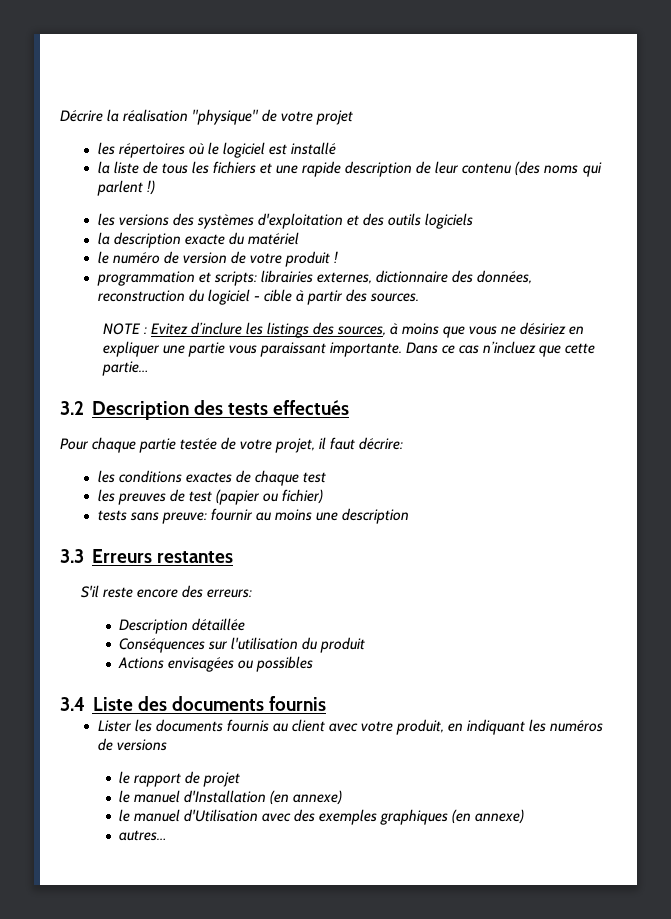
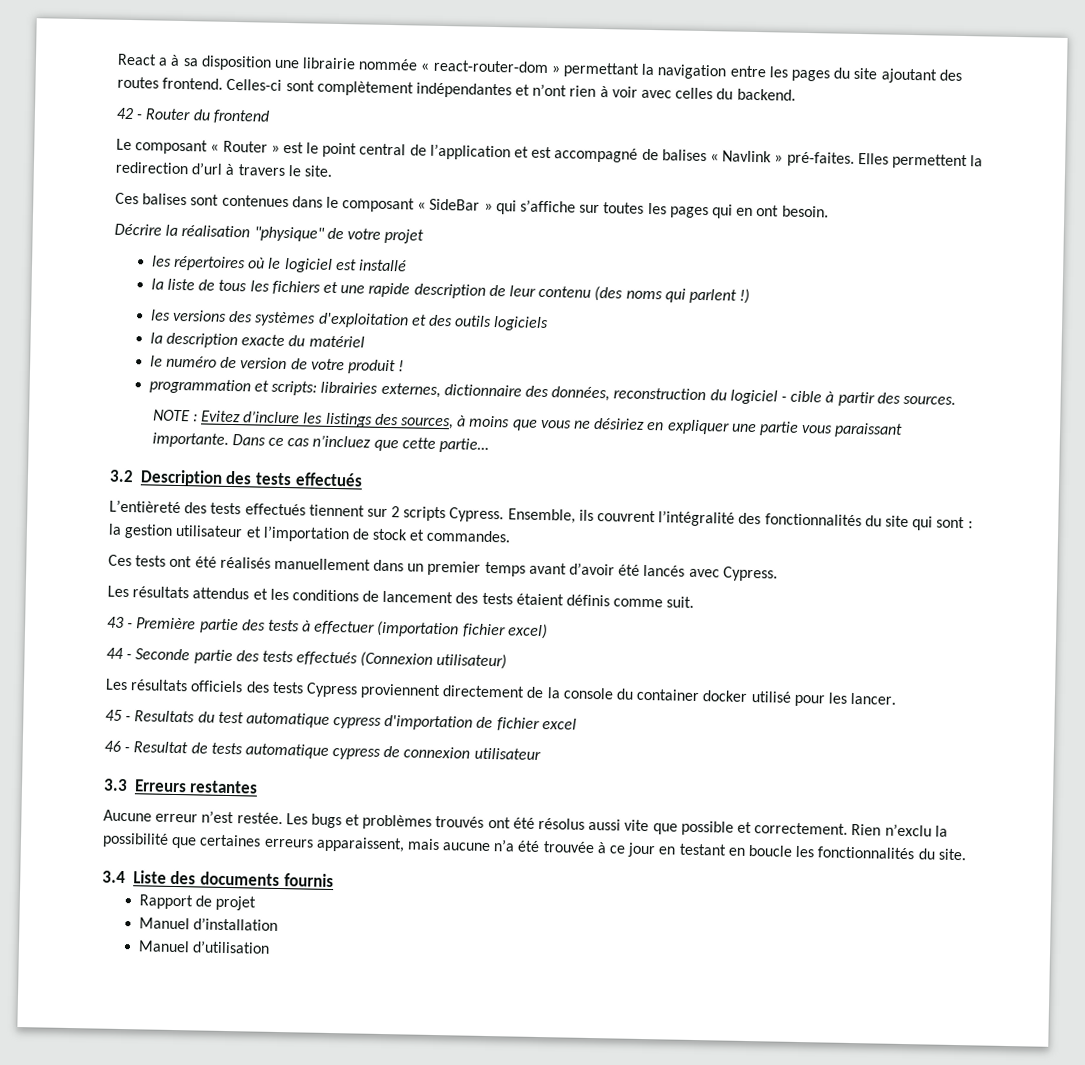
+ React a à sa disposition une librairie nommée « react-router-dom » permettant la navigation entre les pages du site ajoutant des routes frontend. Celles-ci sont complètement indépendantes et n’ont rien à voir avec celles du backend.
+ 42 - Router du frontend
+ Le composant « Router » est le point central de l’application et est accompagné de balises « Navlink » pré-faites. Elles permettent la redirection d’url à travers le site.
+ Ces balises sont contenues dans le composant « SideBar » qui s’affiche sur toutes les pages qui en ont besoin.
- Pour chaque partie testée de votre projet, il faut décrire:
- les conditions exactes de chaque test
- les preuves de test (papier ou fichier)
- tests sans preuve: fournir au moins une description
+ L’entièreté des tests effectués tiennent sur 2 scripts Cypress. Ensemble, ils couvrent l’intégralité des fonctionnalités du site qui sont : la gestion utilisateur et l’importation de stock et commandes.
+ Ces tests ont été réalisés manuellement dans un premier temps avant d’avoir été lancés avec Cypress.
+ Les résultats attendus et les conditions de lancement des tests étaient définis comme suit.
+ 43 - Première partie des tests à effectuer (importation fichier excel)
+ 44 - Seconde partie des tests effectués (Connexion utilisateur)
+ Les résultats officiels des tests Cypress proviennent directement de la console du container docker utilisé pour les lancer.
+ 45 - Resultats du test automatique cypress d'importation de fichier excel
+ 46 - Resultat de tests automatique cypress de connexion utilisateur
  3.3 Erreurs restantes
- S'il reste encore des erreurs:
- Description détaillée
- Conséquences sur l'utilisation du produit
- Actions envisagées ou possibles
+ Aucune erreur n’est restée. Les bugs et problèmes trouvés ont été résolus aussi vite que possible et correctement. Rien n’exclu la possibilité que certaines erreurs apparaissent, mais aucune n’a été trouvée à ce jour en testant en boucle les fonctionnalités du site.
- Lister les documents fournis au client avec votre produit, en indiquant les numéros de versions
- le rapport de projet
- le manuel d'Installation (en annexe)
- le manuel d'Utilisation avec des exemples graphiques (en annexe)
- autres…
+ Rapport de projet
+ Manuel d’installation
+ Manuel d’utilisation

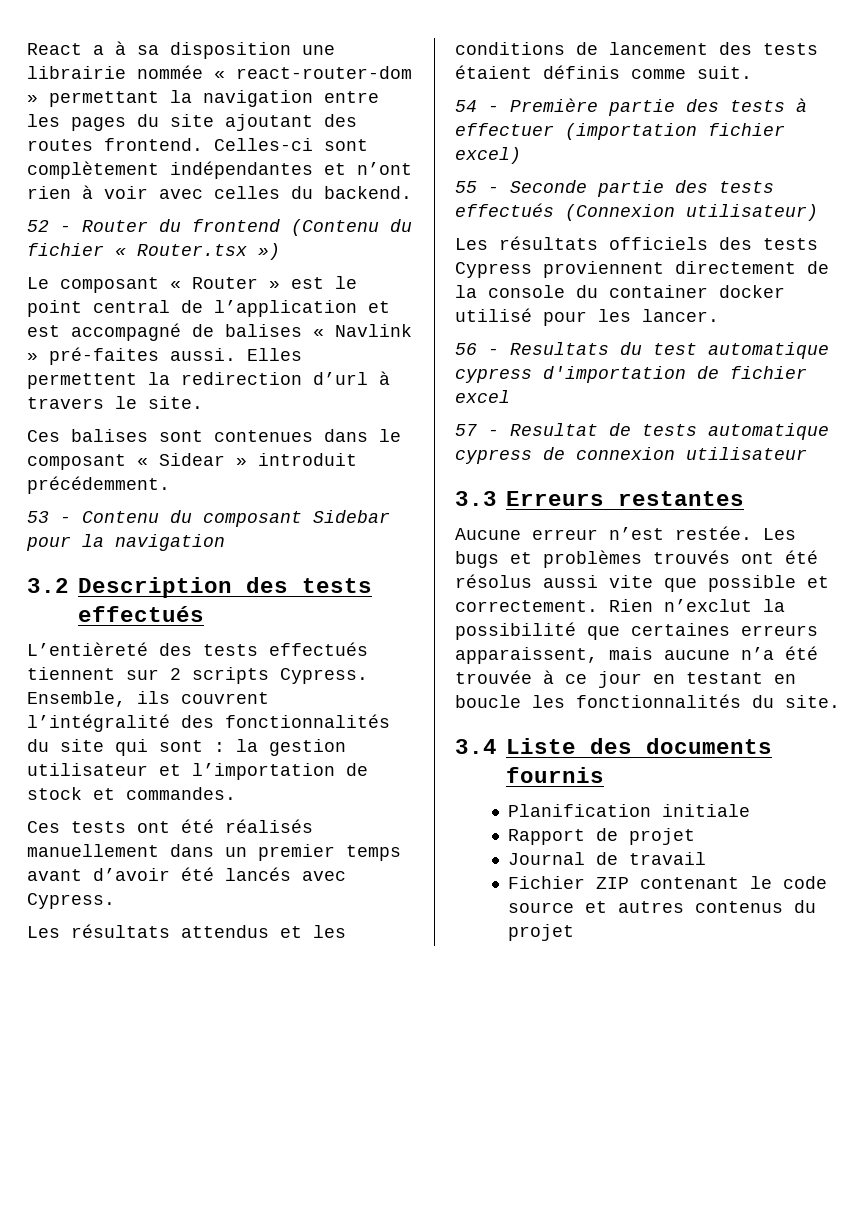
- 42 - Router du frontend
+ 52 - Router du frontend (Contenu du fichier « Router.tsx »)
- Le composant « Router » est le point central de l’application et est accompagné de balises « Navlink » pré-faites.
+ Le composant « Router » est le point central de l’application et est accompagné de balises « Navlink » pré-faites aussi.
- Ces balises sont contenues dans le composant « SideBar » qui s’affiche sur toutes les pages qui en ont besoin.
- Décrire la réalisation "physique" de votre projet
- les répertoires où le logiciel est installé
- la liste de tous les fichiers et une rapide description de leur contenu (des noms qui parlent !)
- les versions des systèmes d'exploitation et des outils logiciels
- la description exacte du matériel
- le numéro de version de votre produit !
- programmation et scripts: librairies externes, dictionnaire des données, reconstruction du logiciel - cible à partir des sources.
- NOTE : Evitez d’inclure les listings des sources, à moins que vous ne désiriez en expliquer une partie vous paraissant importante. Dans ce cas n’incluez que cette partie…
+ Ces balises sont contenues dans le composant « Sidear » introduit précédemment.
+ 53 - Contenu du composant Sidebar pour la navigation
- 43 - Première partie des tests à effectuer (importation fichier excel)
+ 54 - Première partie des tests à effectuer (importation fichier excel)
- 44 - Seconde partie des tests effectués (Connexion utilisateur)
+ 55 - Seconde partie des tests effectués (Connexion utilisateur)
- 45 - Resultats du test automatique cypress d'importation de fichier excel
+ 56 - Resultats du test automatique cypress d'importation de fichier excel
- 46 - Resultat de tests automatique cypress de connexion utilisateur
+ 57 - Resultat de tests automatique cypress de connexion utilisateur
- Rien n’exclu la possibilité que certaines erreurs apparaissent, mais aucune n’a été trouvée à ce jour en testant en boucle les fonctionnalités du site.
+ Rien n’exclut la possibilité que certaines erreurs apparaissent, mais aucune n’a été trouvée à ce jour en testant en boucle les fonctionnalités du site.
+ Planification initiale
- Manuel d’installation
- Manuel d’utilisation
+ Journal de travail
+ Fichier ZIP contenant le code source et autres contenus du projet

